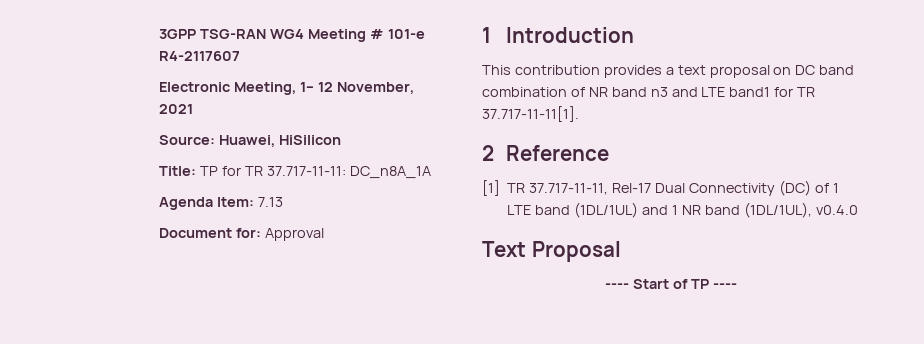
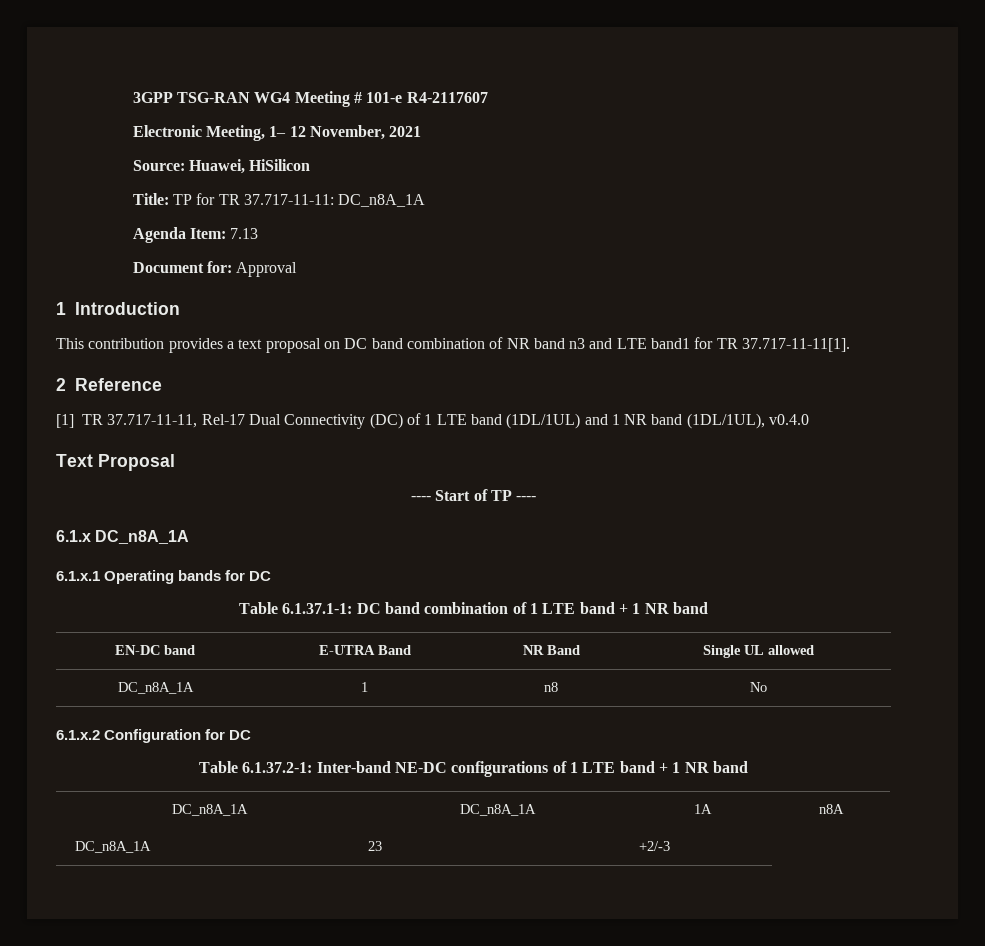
+ 6.1.x DC_n8A_1A
+ 6.1.x.1 Operating bands for DC
+ Table 6.1.37.1-1: DC band combination of 1 LTE band + 1 NR band
+ EN-DC band | E-UTRA Band | NR Band | Single UL allowed
+ DC_n8A_1A | 1 | n8 | No
+ 6.1.x.2 Configuration for DC
+ Table 6.1.37.2-1: Inter-band NE-DC configurations of 1 LTE band + 1 NR band
+ DC_n8A_1A | DC_n8A_1A | 1A | n8A
+ DC_n8A_1A | 23 | +2/-3

